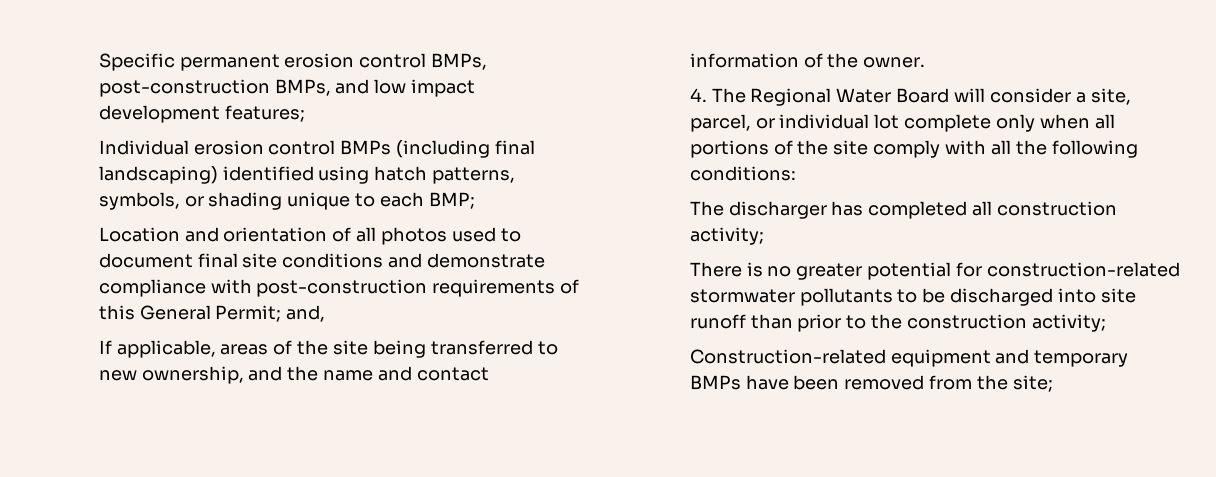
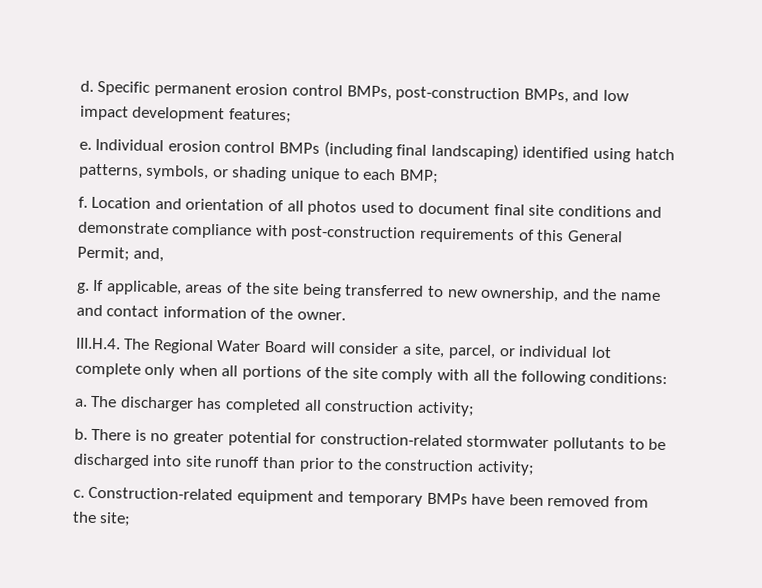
+ d.
+ e.
+ f.
+ g.
- 4. The Regional Water Board will consider a site, parcel, or individual lot complete only when all portions of the site comply with all the following conditions:
+ III.H.4. The Regional Water Board will consider a site, parcel, or individual lot complete only when all portions of the site comply with all the following conditions:
+ a.
+ b.
+ c.

